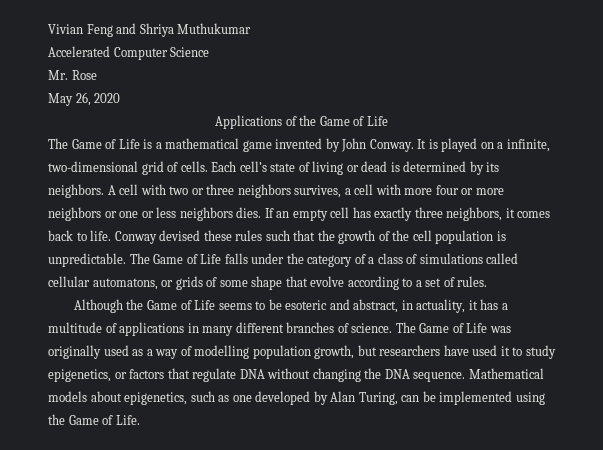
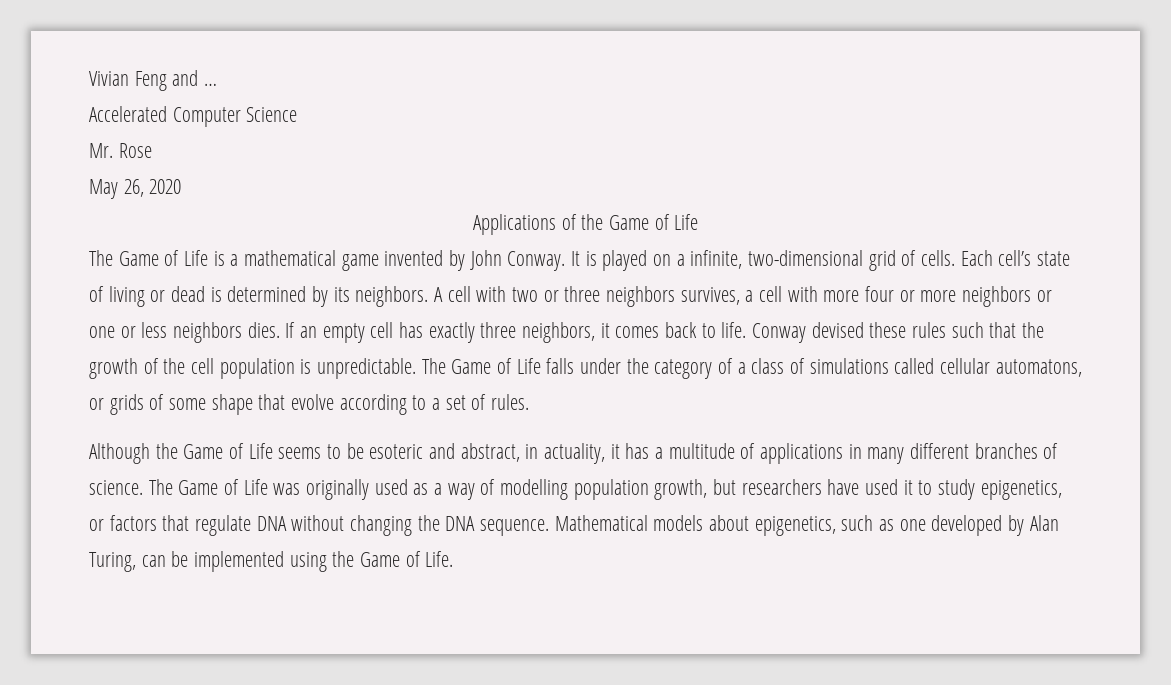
- Vivian Feng and Shriya Muthukumar
+ Vivian Feng and …

